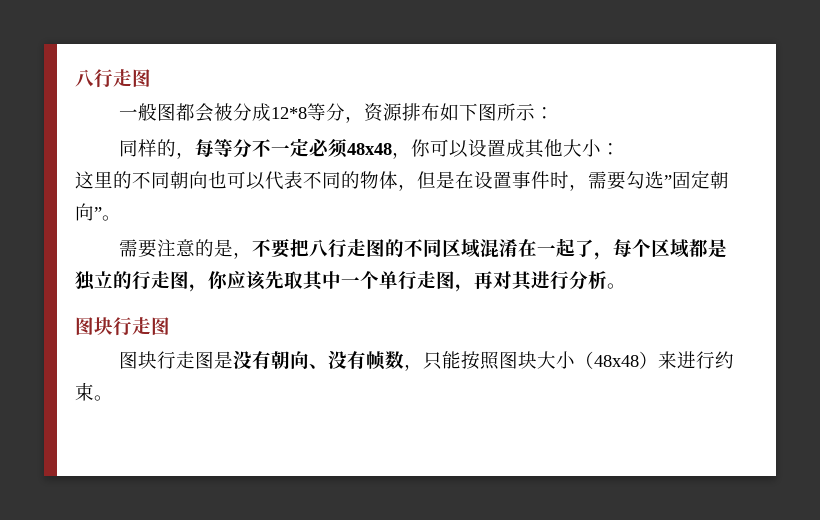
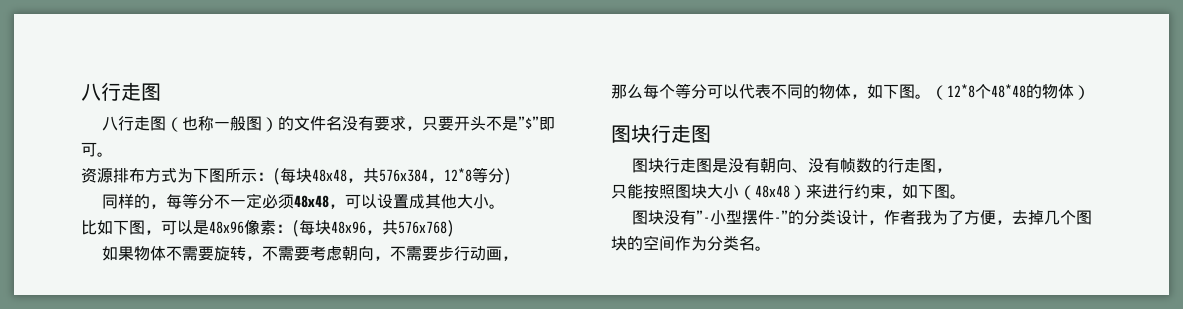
- 一般图都会被分成12*8等分，资源排布如下图所示：
+ 八行走图（也称一般图）的文件名没有要求，只要开头不是”$”即可。
+ 资源排布方式为下图所示：(每块48x48，共576x384，12*8等分)
- 同样的，每等分不一定必须48x48，你可以设置成其他大小：
- 这里的不同朝向也可以代表不同的物体，但是在设置事件时，需要勾选”固定朝向”。
- 需要注意的是，不要把八行走图的不同区域混淆在一起了，每个区域都是独立的行走图，你应该先取其中一个单行走图，再对其进行分析。
+ 同样的，每等分不一定必须48x48，可以设置成其他大小。
+ 比如下图，可以是48x96像素：(每块48x96，共576x768)
+ 如果物体不需要旋转，不需要考虑朝向，不需要步行动画，
+ 那么每个等分可以代表不同的物体，如下图。（12*8个48*48的物体）
- 图块行走图是没有朝向、没有帧数，只能按照图块大小（48x48）来进行约束。
+ 图块行走图是没有朝向、没有帧数的行走图，
+ 只能按照图块大小（48x48）来进行约束，如下图。
+ 图块没有”-小型摆件-”的分类设计，作者我为了方便，去掉几个图块的空间作为分类名。

